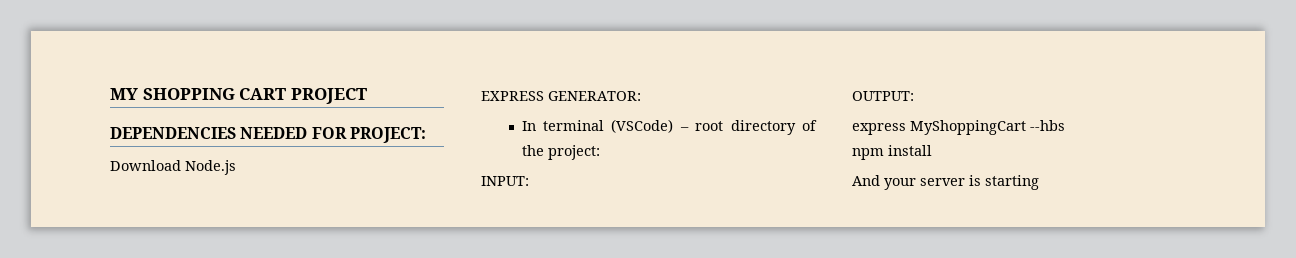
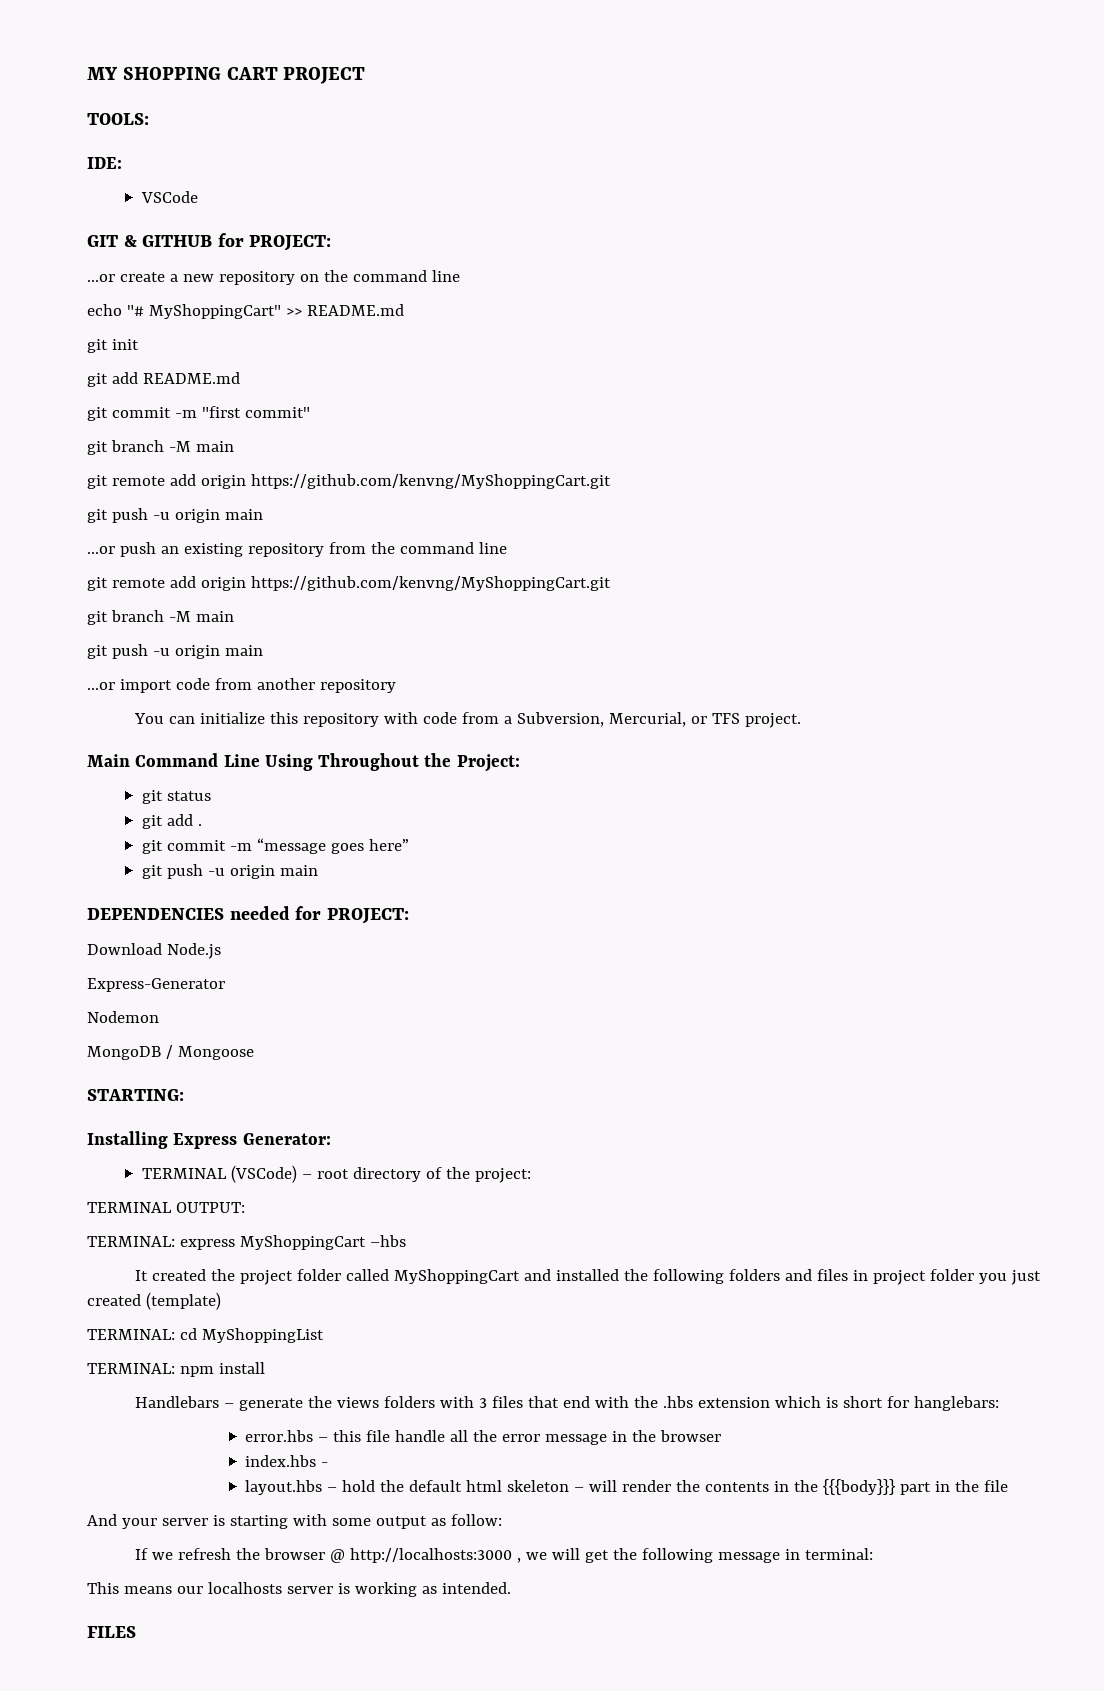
+ TOOLS:
+ IDE:
+ VSCode
+ GIT & GITHUB for PROJECT:
+ …or create a new repository on the command line
+ echo "# MyShoppingCart" >> README.md
+ git init
+ git add README.md
+ git commit -m "first commit"
+ git branch -M main
+ git remote add origin https://github.com/kenvng/MyShoppingCart.git
+ git push -u origin main
+ …or push an existing repository from the command line
+ git remote add origin https://github.com/kenvng/MyShoppingCart.git
+ git branch -M main
+ git push -u origin main
+ …or import code from another repository
+ You can initialize this repository with code from a Subversion, Mercurial, or TFS project.
+ Main Command Line Using Throughout the Project:
+ git status
+ git add .
+ git commit -m “message goes here”
+ git push -u origin main
- DEPENDENCIES NEEDED FOR PROJECT:
+ DEPENDENCIES needed for PROJECT:
- EXPRESS GENERATOR:
- In terminal (VSCode) – root directory of the project:
+ Express-Generator
+ Nodemon
+ MongoDB / Mongoose
+ STARTING:
+ Installing Express Generator:
+ TERMINAL (VSCode) – root directory of the project:
- INPUT:
- OUTPUT:
+ TERMINAL OUTPUT:
- express MyShoppingCart --hbs
- npm install
+ TERMINAL: express MyShoppingCart –hbs
+ It created the project folder called MyShoppingCart and installed the following folders and files in project folder you just created (template)
+ TERMINAL: cd MyShoppingList
+ TERMINAL: npm install
+ Handlebars – generate the views folders with 3 files that end with the .hbs extension which is short for hanglebars:
+ error.hbs – this file handle all the error message in the browser
+ index.hbs -
+ layout.hbs – hold the default html skeleton – will render the contents in the {{{body}}} part in the file
- And your server is starting
+ And your server is starting with some output as follow:
+ If we refresh the browser @ http://localhosts:3000 , we will get the following message in terminal:
+ This means our localhosts server is working as intended.
+ FILES

